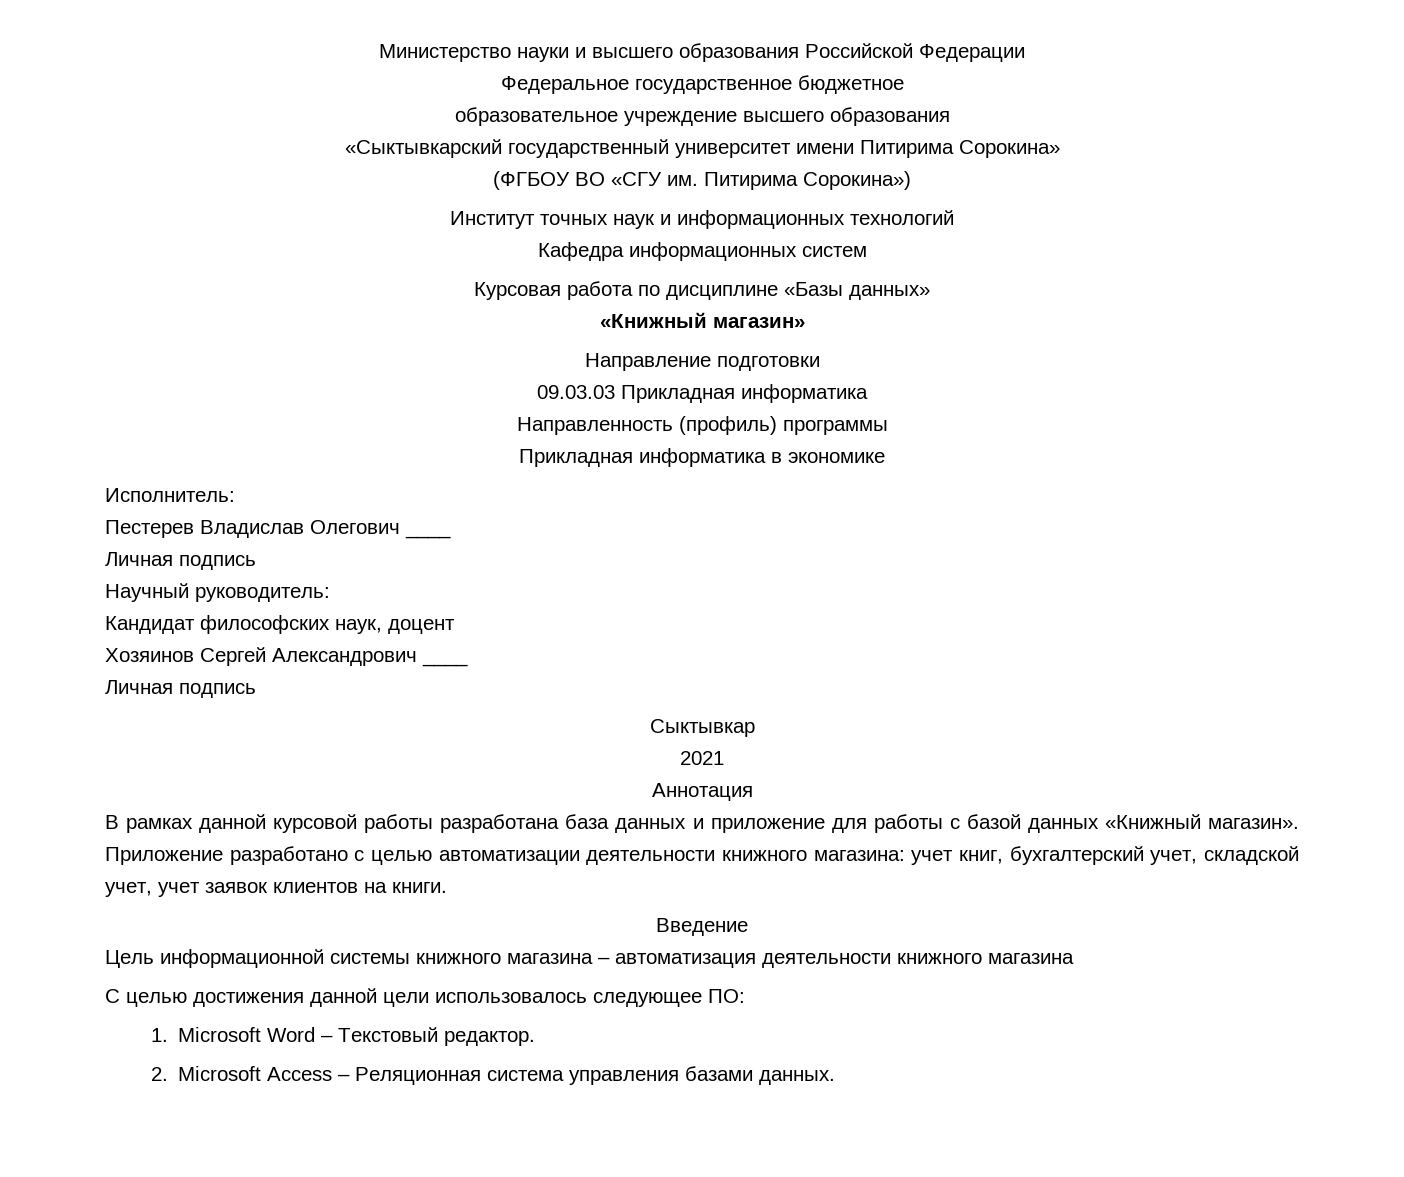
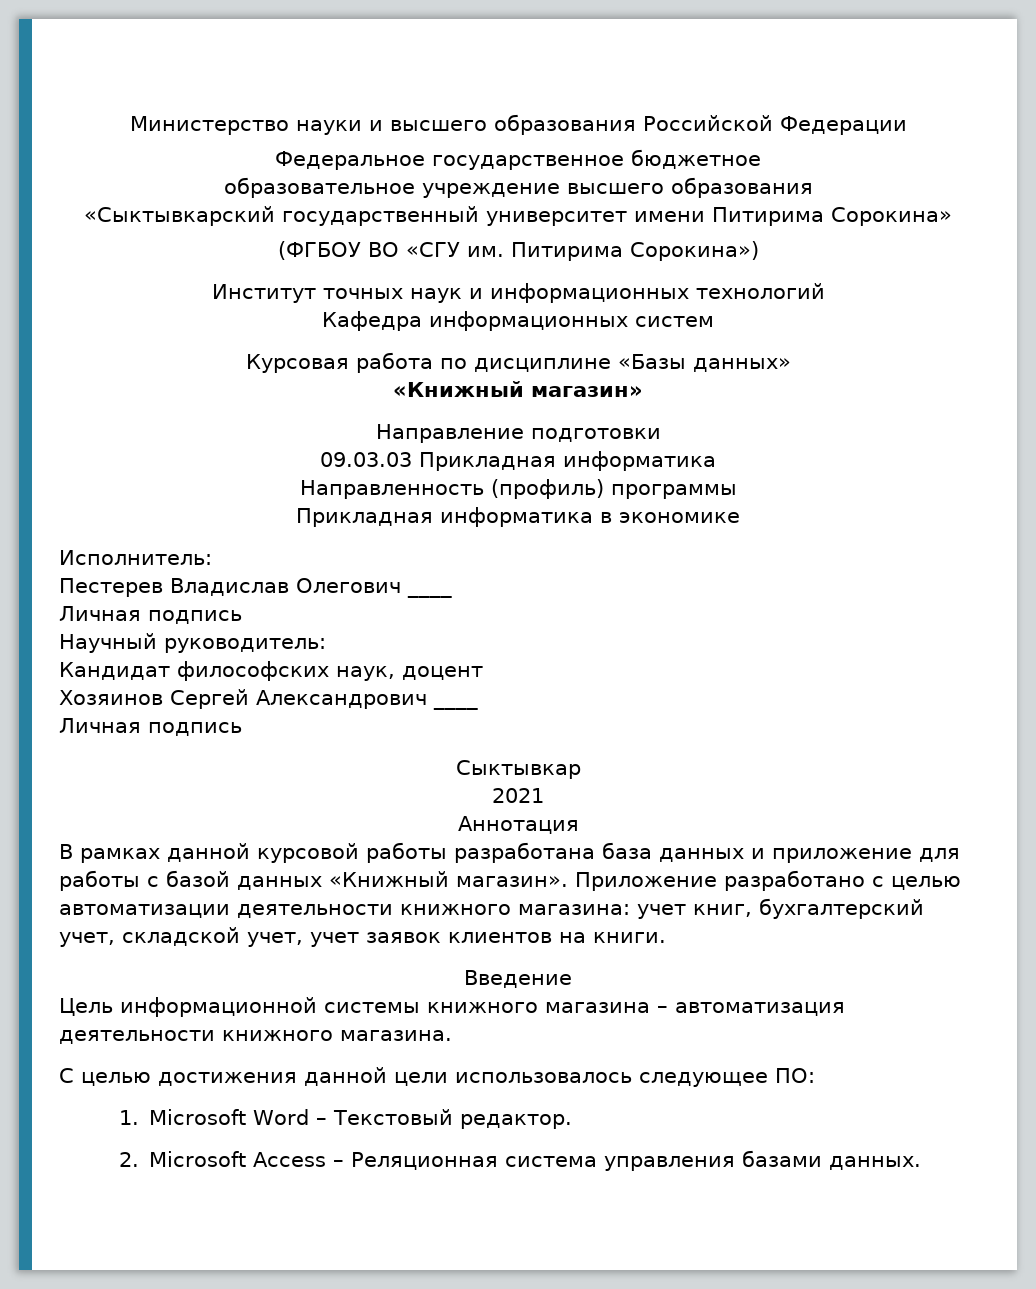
- Цель информационной системы книжного магазина – автоматизация деятельности книжного магазина
+ Цель информационной системы книжного магазина – автоматизация деятельности книжного магазина.

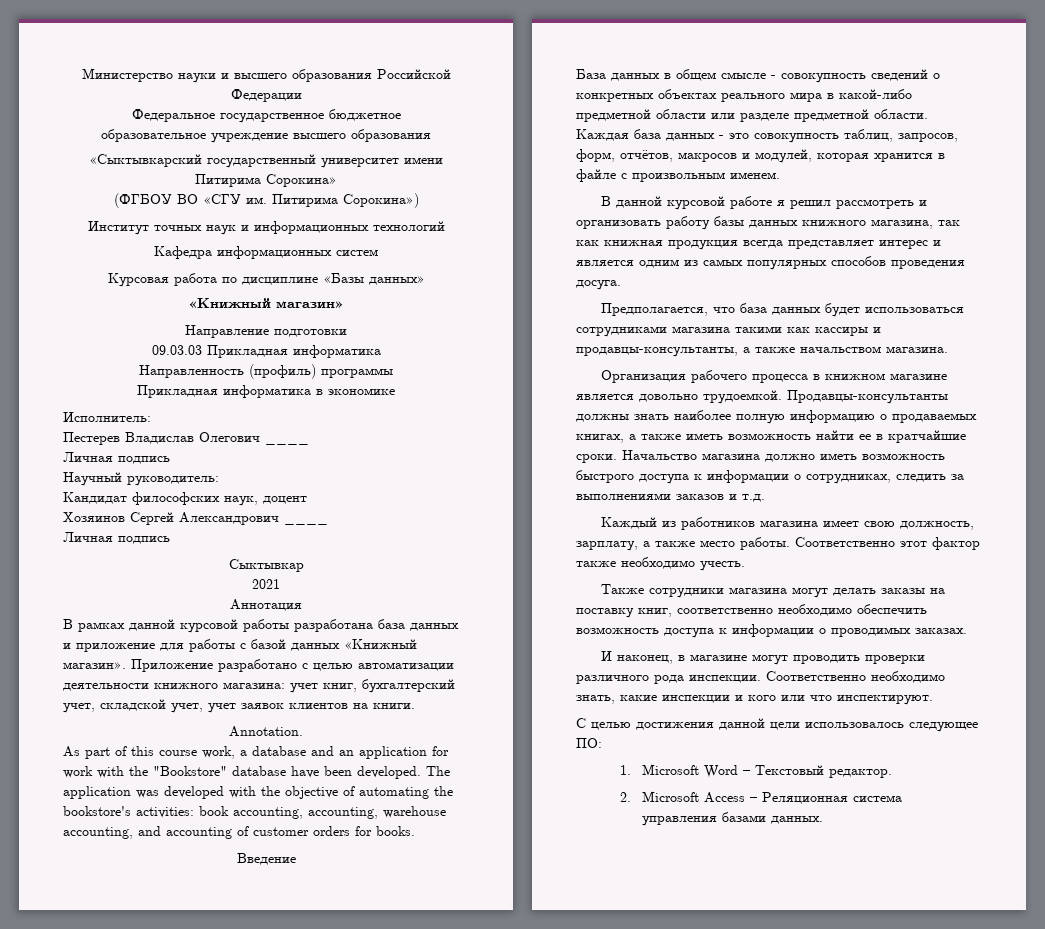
+ Annotation.
+ As part of this course work, a database and an application for work with the "Bookstore" database have been developed. The application was developed with the objective of automating the bookstore's activities: book accounting, accounting, warehouse accounting, and accounting of customer orders for books.
  Введение
- Цель информационной системы книжного магазина – автоматизация деятельности книжного магазина.
+ База данных в общем смысле - совокупность сведений о конкретных объектах реального мира в какой-либо предметной области или разделе предметной области. Каждая база данных - это совокупность таблиц, запросов, форм, отчётов, макросов и модулей, которая хранится в файле с произвольным именем.
+ В данной курсовой работе я решил рассмотреть и организовать работу базы данных книжного магазина, так как книжная продукция всегда представляет интерес и является одним из самых популярных способов проведения досуга.
+ Предполагается, что база данных будет использоваться сотрудниками магазина такими как кассиры и продавцы-консультанты, а также начальством магазина.
+ Организация рабочего процесса в книжном магазине является довольно трудоемкой. Продавцы-консультанты должны знать наиболее полную информацию о продаваемых книгах, а также иметь возможность найти ее в кратчайшие сроки. Начальство магазина должно иметь возможность быстрого доступа к информации о сотрудниках, следить за выполнениями заказов и т.д.
+ Каждый из работников магазина имеет свою должность, зарплату, а также место работы. Соответственно этот фактор также необходимо учесть.
+ Также сотрудники магазина могут делать заказы на поставку книг, соответственно необходимо обеспечить возможность доступа к информации о проводимых заказах.
+ И наконец, в магазине могут проводить проверки различного рода инспекции. Соответственно необходимо знать, какие инспекции и кого или что инспектируют.

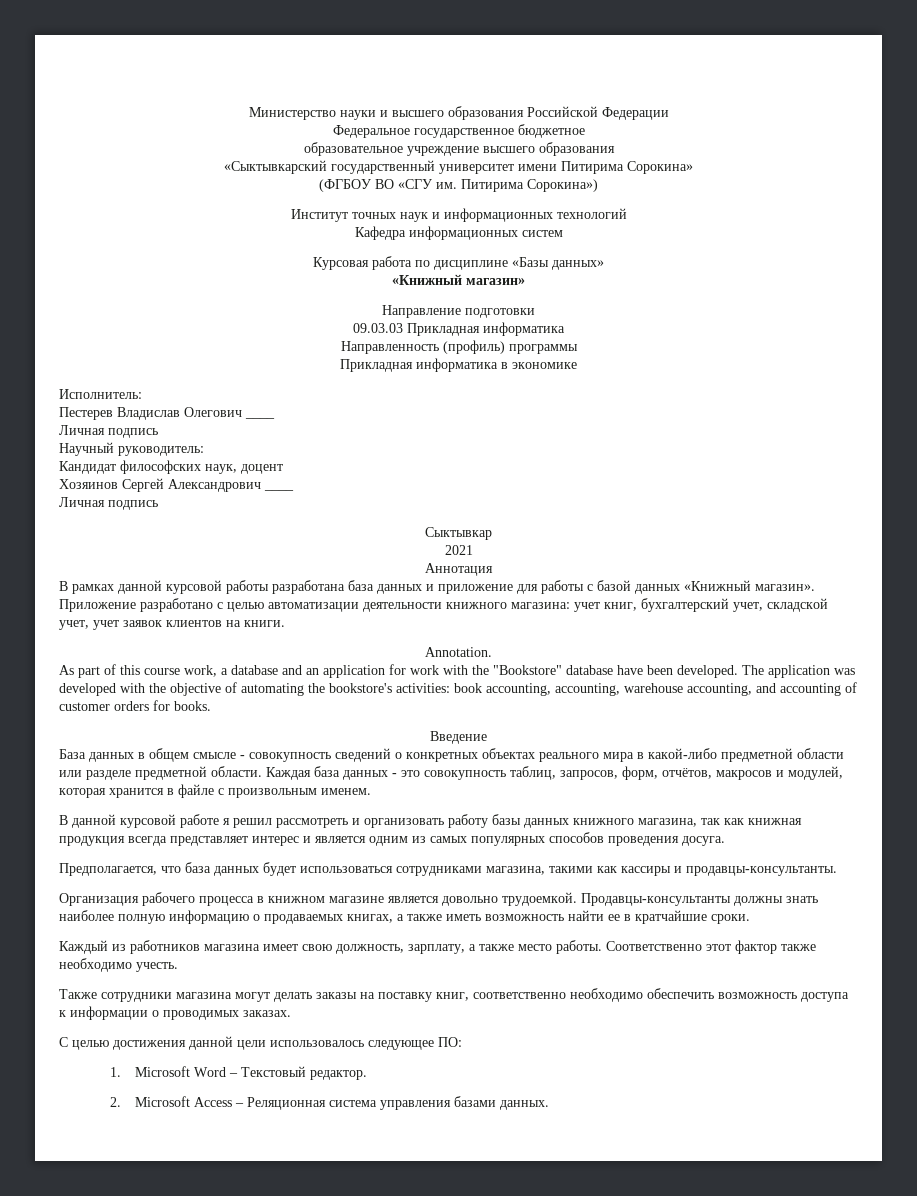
- Предполагается, что база данных будет использоваться сотрудниками магазина такими как кассиры и продавцы-консультанты, а также начальством магазина.
+ Предполагается, что база данных будет использоваться сотрудниками магазина, такими как кассиры и продавцы-консультанты.
- Начальство магазина должно иметь возможность быстрого доступа к информации о сотрудниках, следить за выполнениями заказов и т.д.
- И наконец, в магазине могут проводить проверки различного рода инспекции. Соответственно необходимо знать, какие инспекции и кого или что инспектируют.

